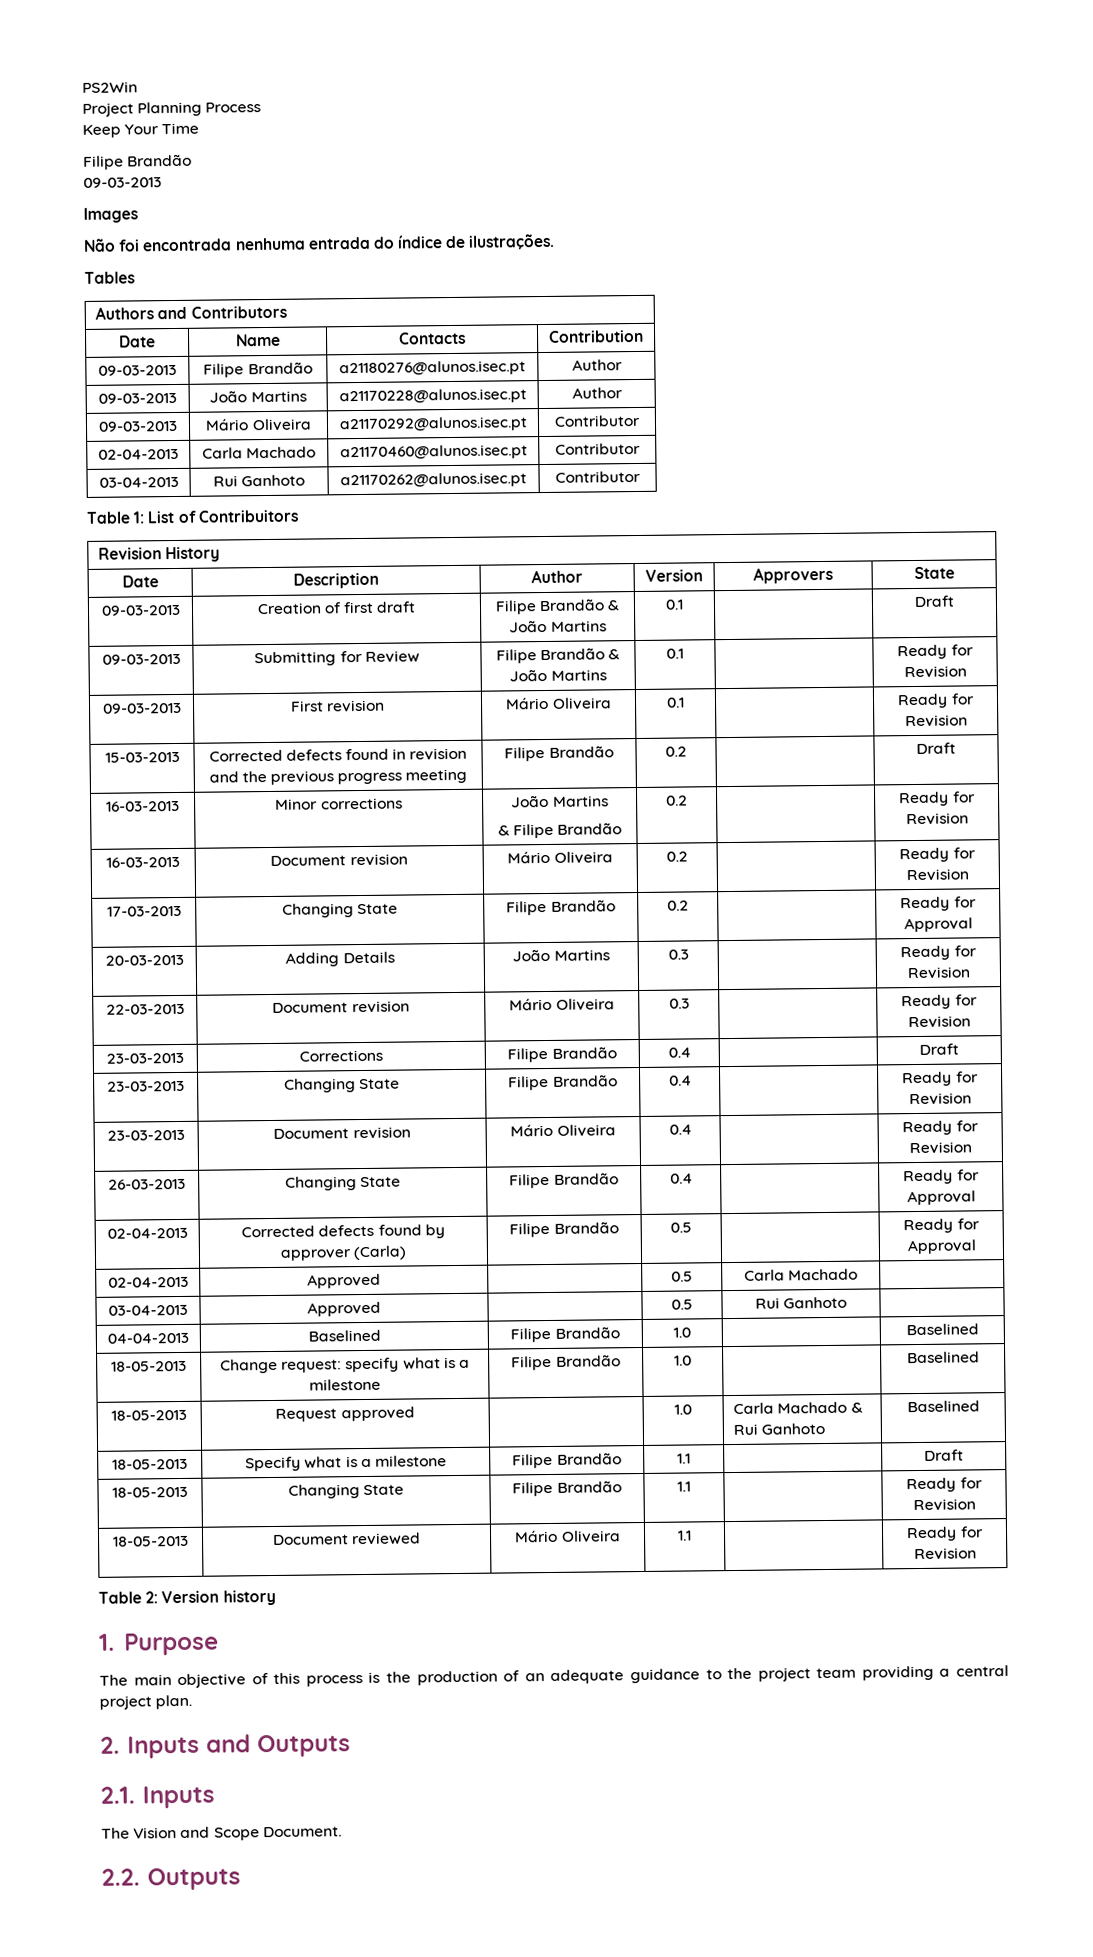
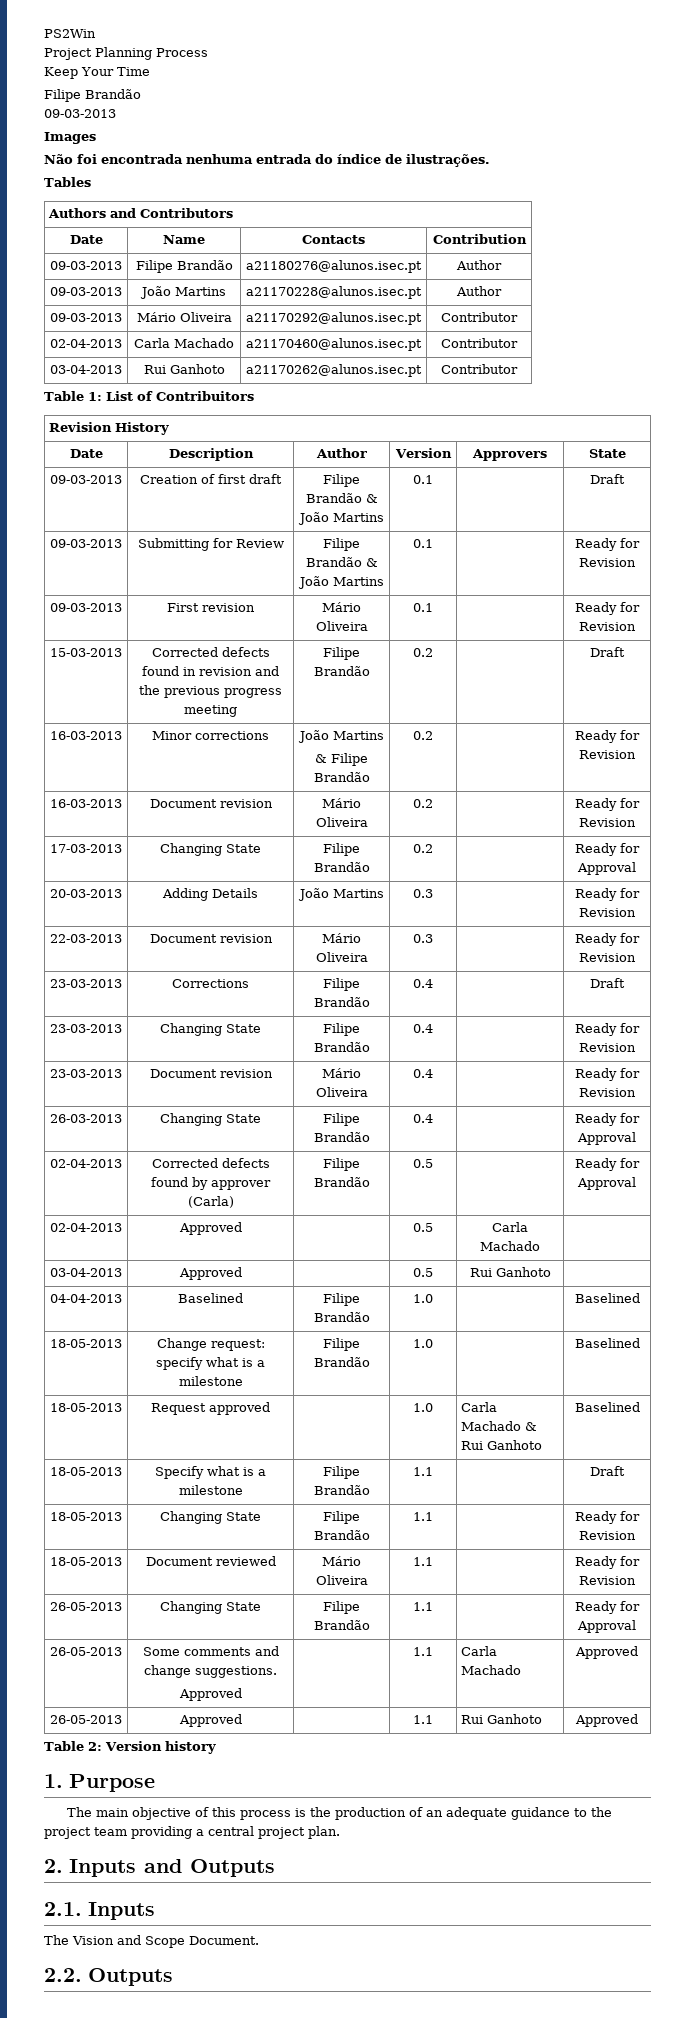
+ 26-05-2013 | Changing State | Filipe Brandão | 1.1 | | Ready for Approval
+ 26-05-2013 | Some comments and change suggestions.
+ Approved | | 1.1 | Carla Machado | Approved
+ 26-05-2013 | Approved | | 1.1 | Rui Ganhoto | Approved

